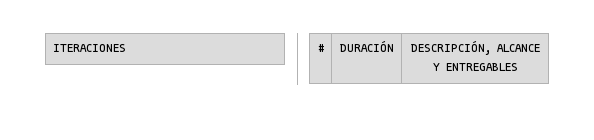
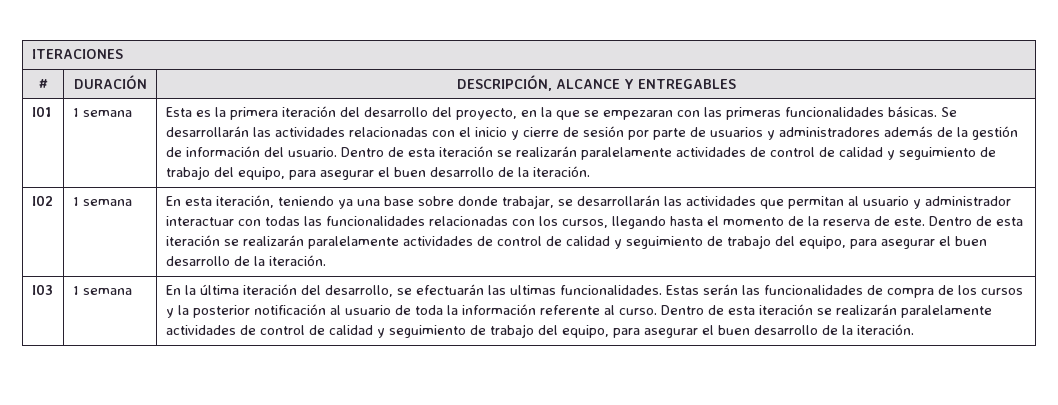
+ I01 | 1 semana | Esta es la primera iteración del desarrollo del proyecto, en la que se empezaran con las primeras funcionalidades básicas. Se desarrollarán las actividades relacionadas con el inicio y cierre de sesión por parte de usuarios y administradores además de la gestión de información del usuario. Dentro de esta iteración se realizarán paralelamente actividades de control de calidad y seguimiento de trabajo del equipo, para asegurar el buen desarrollo de la iteración.
+ I02 | 1 semana | En esta iteración, teniendo ya una base sobre donde trabajar, se desarrollarán las actividades que permitan al usuario y administrador interactuar con todas las funcionalidades relacionadas con los cursos, llegando hasta el momento de la reserva de este. Dentro de esta iteración se realizarán paralelamente actividades de control de calidad y seguimiento de trabajo del equipo, para asegurar el buen desarrollo de la iteración.
+ I03 | 1 semana | En la última iteración del desarrollo, se efectuarán las ultimas funcionalidades. Estas serán las funcionalidades de compra de los cursos y la posterior notificación al usuario de toda la información referente al curso. Dentro de esta iteración se realizarán paralelamente actividades de control de calidad y seguimiento de trabajo del equipo, para asegurar el buen desarrollo de la iteración.

